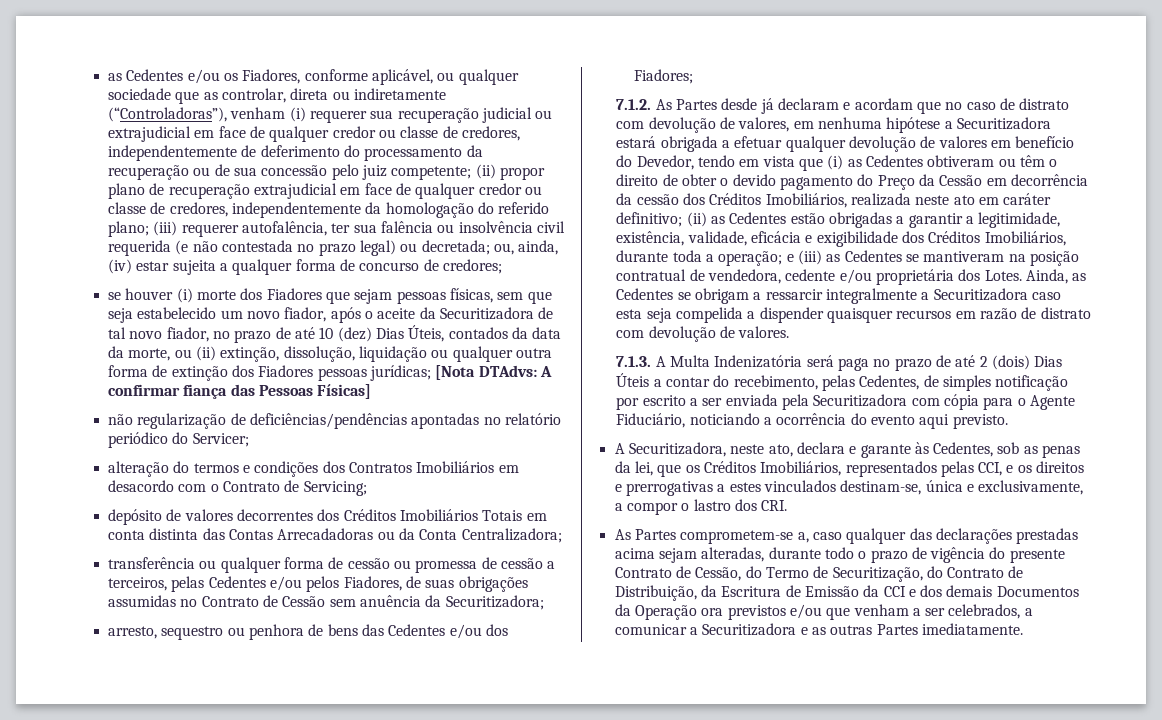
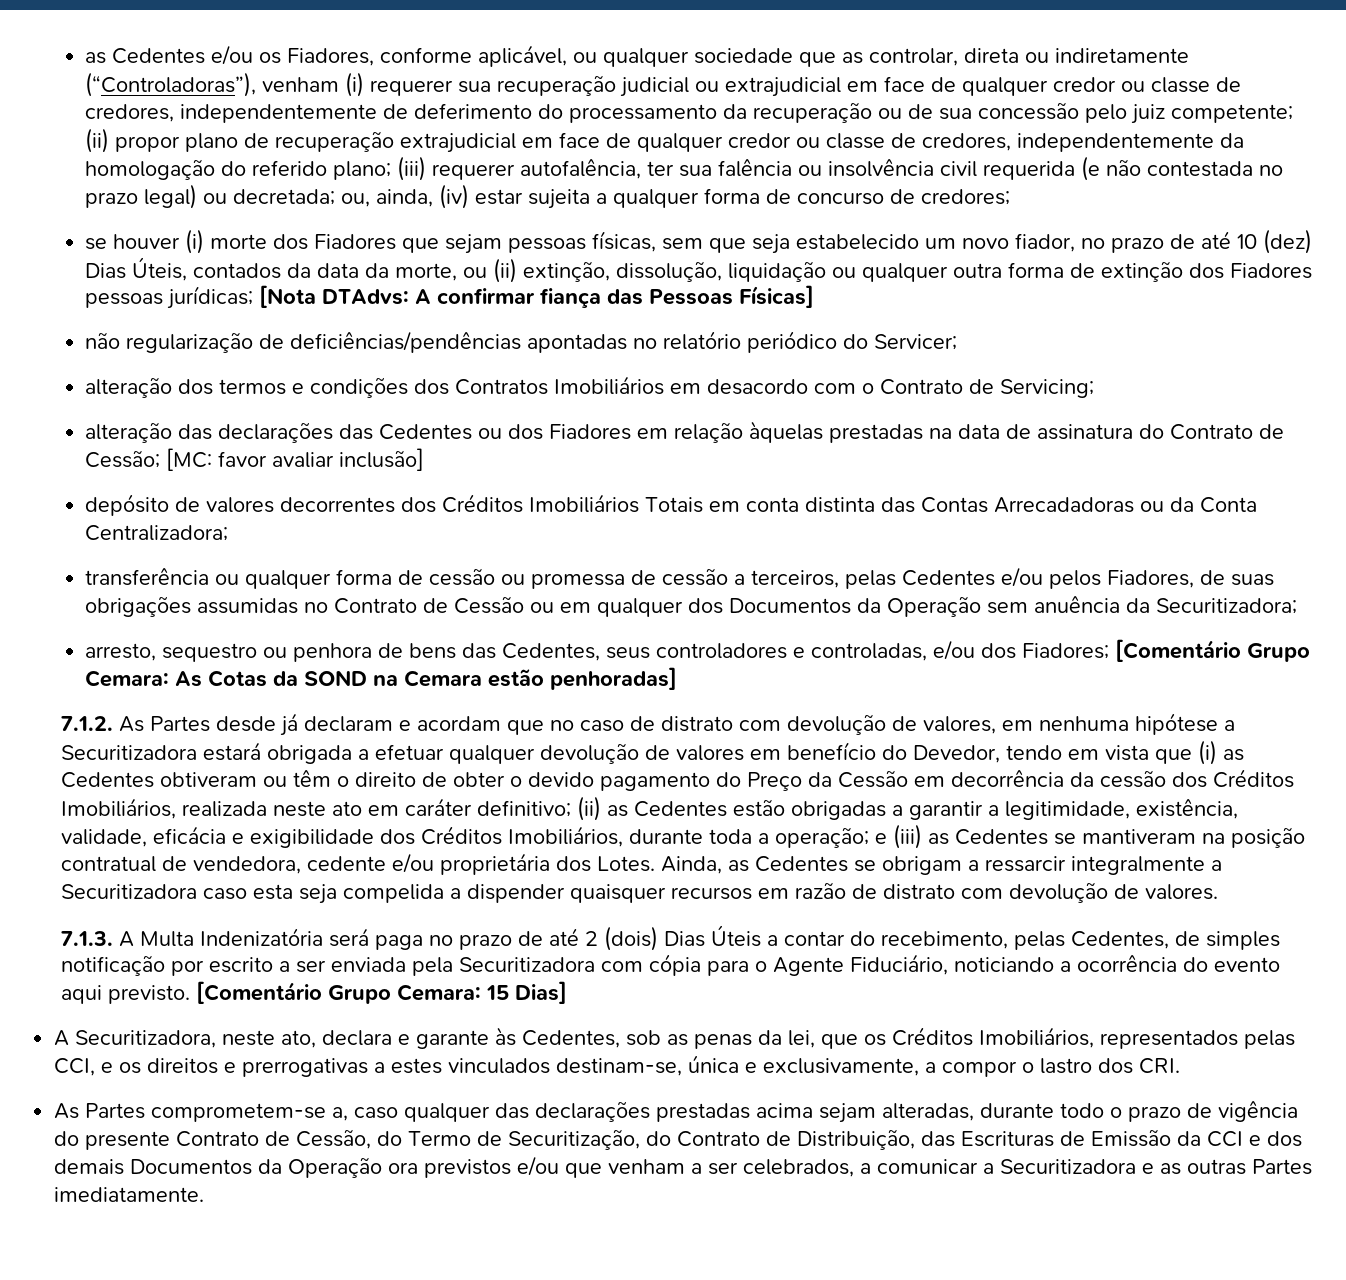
- se houver (i) morte dos Fiadores que sejam pessoas físicas, sem que seja estabelecido um novo fiador, após o aceite da Securitizadora de tal novo fiador, no prazo de até 10 (dez) Dias Úteis, contados da data da morte, ou (ii) extinção, dissolução, liquidação ou qualquer outra forma de extinção dos Fiadores pessoas jurídicas; [Nota DTAdvs: A confirmar fiança das Pessoas Físicas]
+ se houver (i) morte dos Fiadores que sejam pessoas físicas, sem que seja estabelecido um novo fiador, no prazo de até 10 (dez) Dias Úteis, contados da data da morte, ou (ii) extinção, dissolução, liquidação ou qualquer outra forma de extinção dos Fiadores pessoas jurídicas; [Nota DTAdvs: A confirmar fiança das Pessoas Físicas]
- alteração do termos e condições dos Contratos Imobiliários em desacordo com o Contrato de Servicing;
+ alteração dos termos e condições dos Contratos Imobiliários em desacordo com o Contrato de Servicing;
+ alteração das declarações das Cedentes ou dos Fiadores em relação àquelas prestadas na data de assinatura do Contrato de Cessão; [MC: favor avaliar inclusão]
- transferência ou qualquer forma de cessão ou promessa de cessão a terceiros, pelas Cedentes e/ou pelos Fiadores, de suas obrigações assumidas no Contrato de Cessão sem anuência da Securitizadora;
+ transferência ou qualquer forma de cessão ou promessa de cessão a terceiros, pelas Cedentes e/ou pelos Fiadores, de suas obrigações assumidas no Contrato de Cessão ou em qualquer dos Documentos da Operação sem anuência da Securitizadora;
- arresto, sequestro ou penhora de bens das Cedentes e/ou dos Fiadores;
+ arresto, sequestro ou penhora de bens das Cedentes, seus controladores e controladas, e/ou dos Fiadores; [Comentário Grupo Cemara: As Cotas da SOND na Cemara estão penhoradas]
+ [Comentário Grupo Cemara: 15 Dias]
- As Partes comprometem-se a, caso qualquer das declarações prestadas acima sejam alteradas, durante todo o prazo de vigência do presente Contrato de Cessão, do Termo de Securitização, do Contrato de Distribuição, da Escritura de Emissão da CCI e dos demais Documentos da Operação ora previstos e/ou que venham a ser celebrados, a comunicar a Securitizadora e as outras Partes imediatamente.
+ As Partes comprometem-se a, caso qualquer das declarações prestadas acima sejam alteradas, durante todo o prazo de vigência do presente Contrato de Cessão, do Termo de Securitização, do Contrato de Distribuição, das Escrituras de Emissão da CCI e dos demais Documentos da Operação ora previstos e/ou que venham a ser celebrados, a comunicar a Securitizadora e as outras Partes imediatamente.

